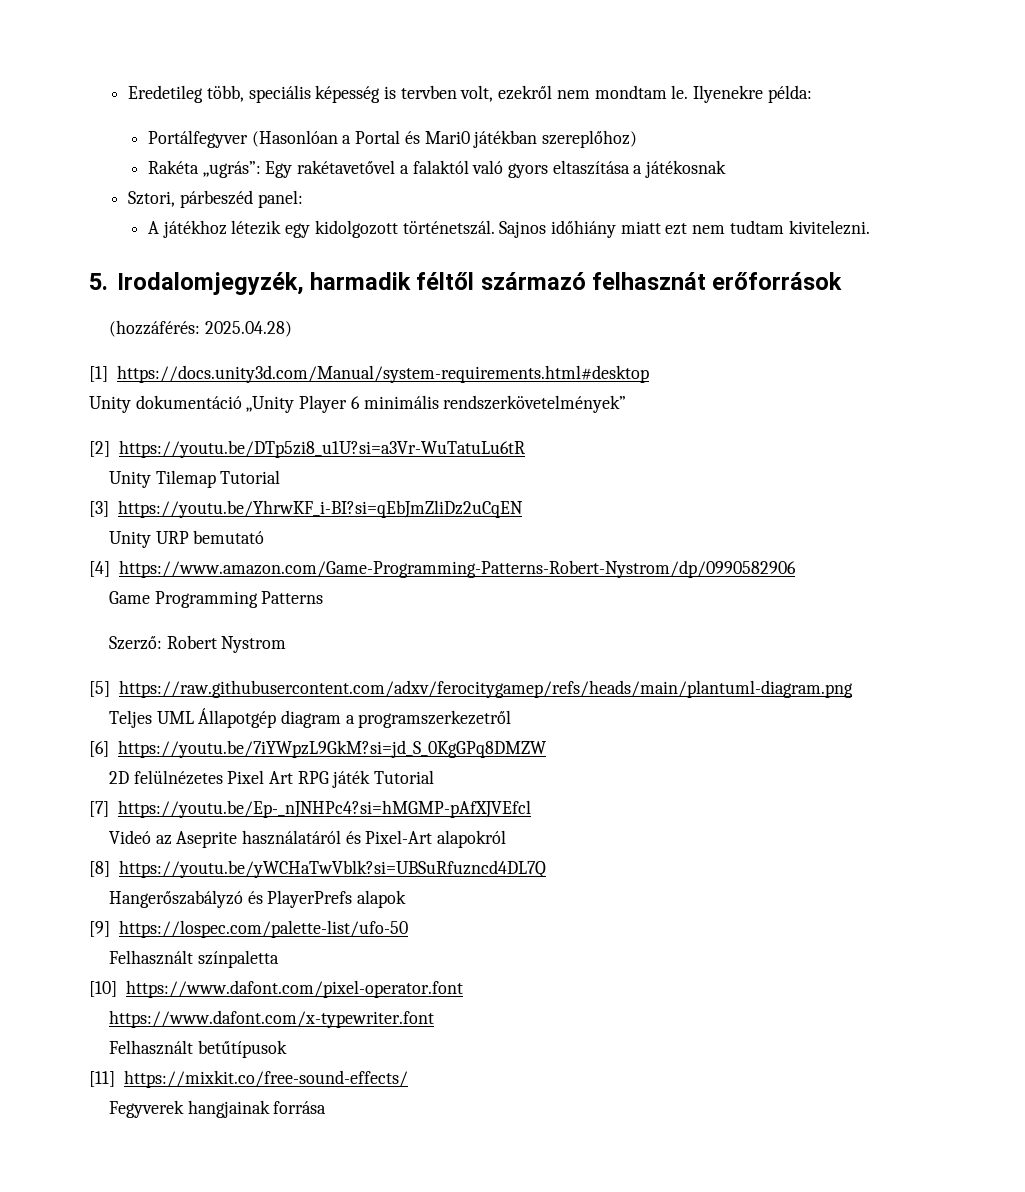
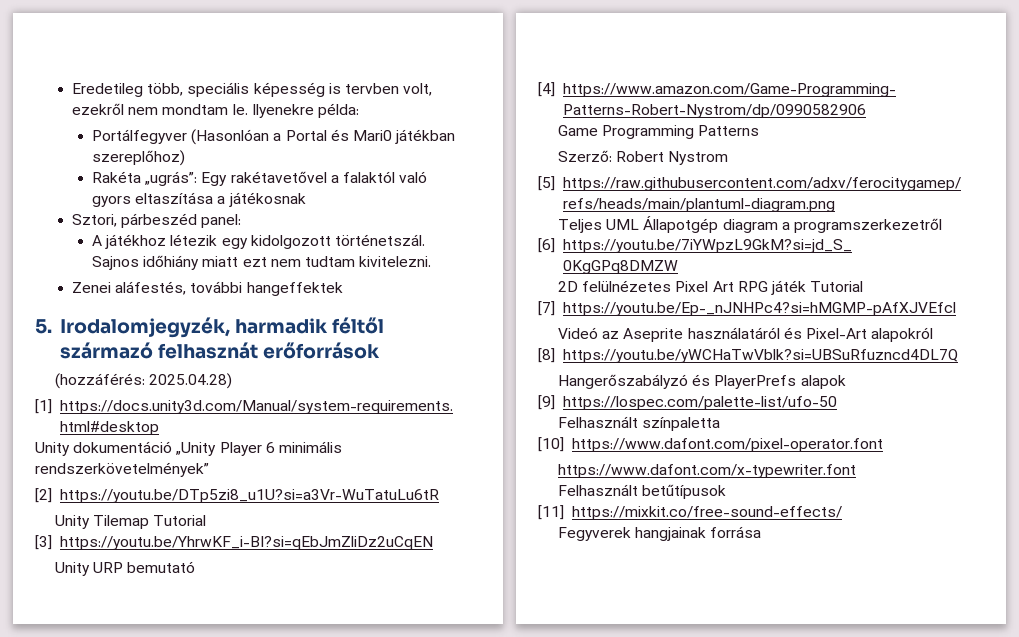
+ Zenei aláfestés, további hangeffektek

